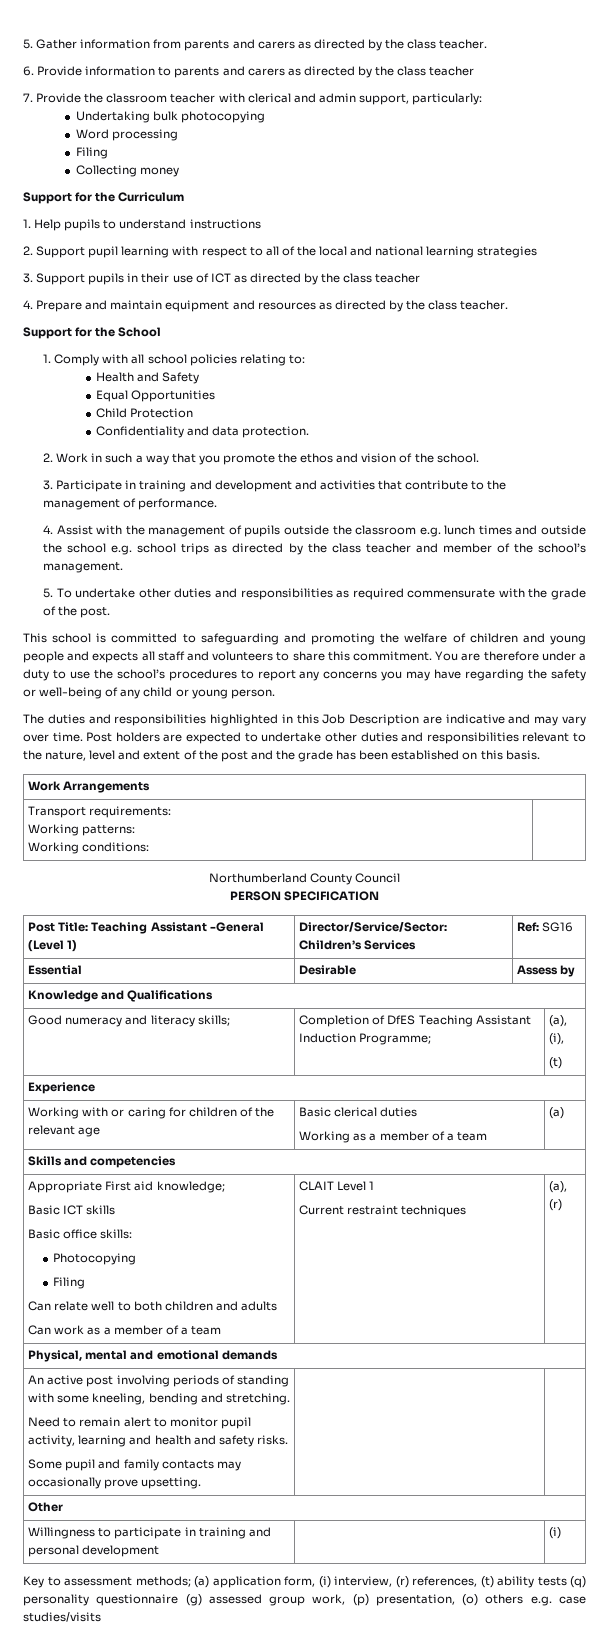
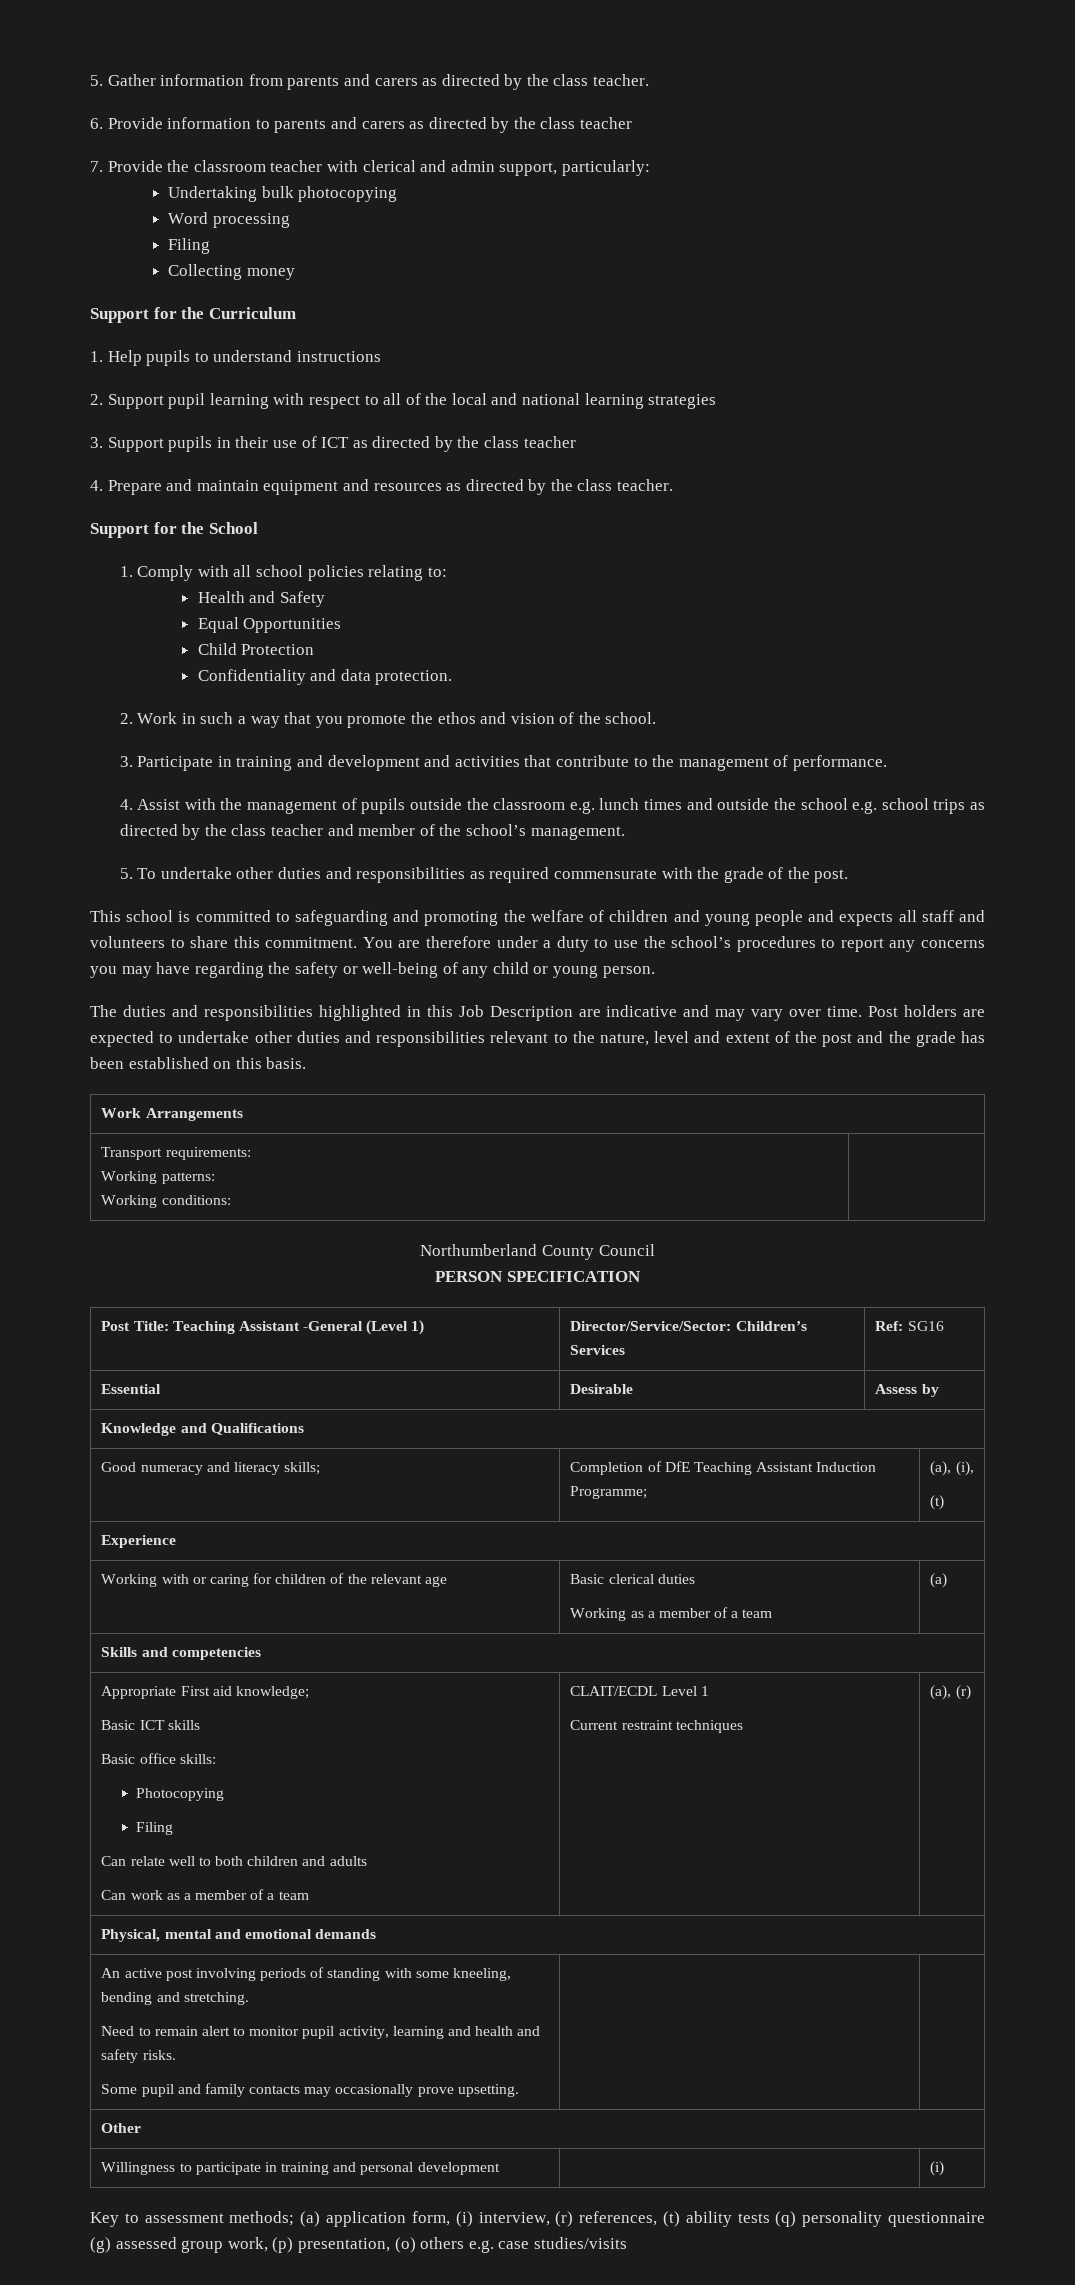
- Good numeracy and literacy skills; | Completion of DfES Teaching Assistant Induction Programme; | (a), (i),
+ Good numeracy and literacy skills; | Completion of DfE Teaching Assistant Induction Programme; | (a), (i),
  Appropriate First aid knowledge;
  Basic ICT skills
  Basic office skills:
  Photocopying
  Filing
  Can relate well to both children and adults
- Can work as a member of a team | CLAIT Level 1
+ Can work as a member of a team | CLAIT/ECDL Level 1

